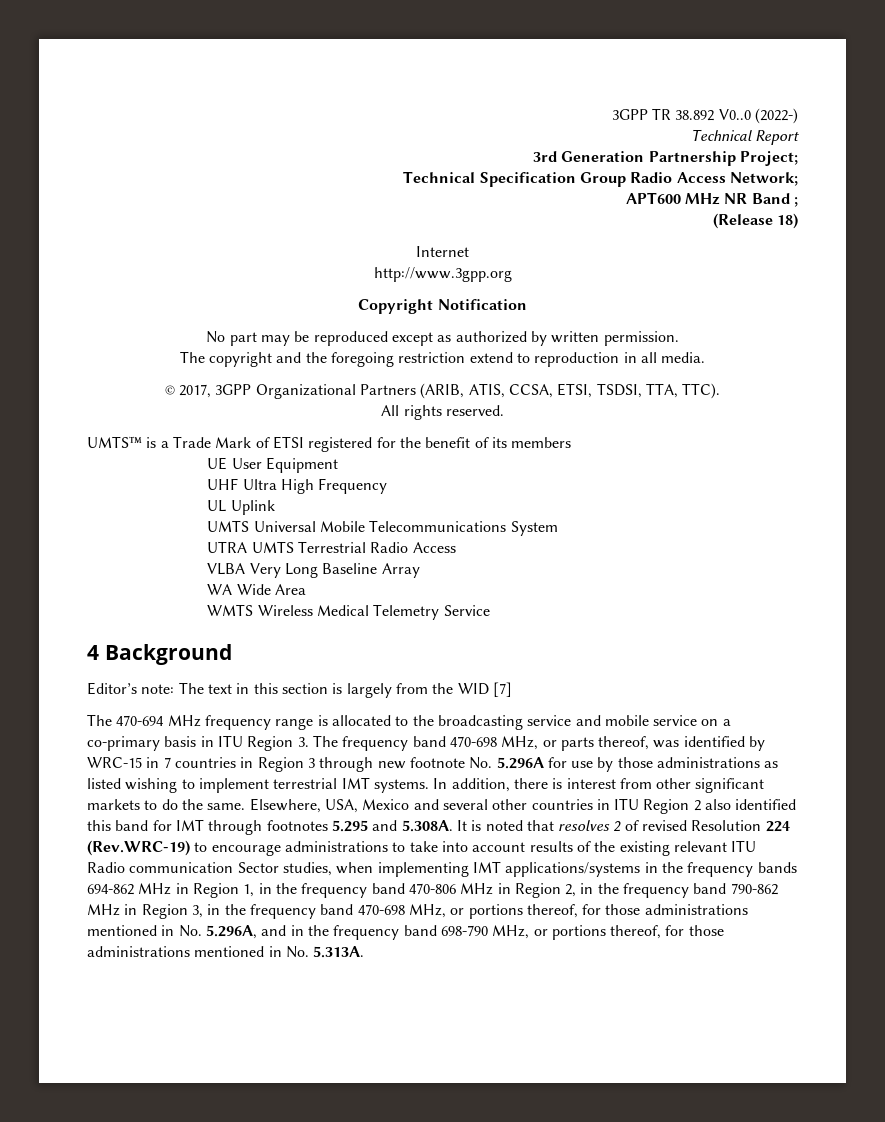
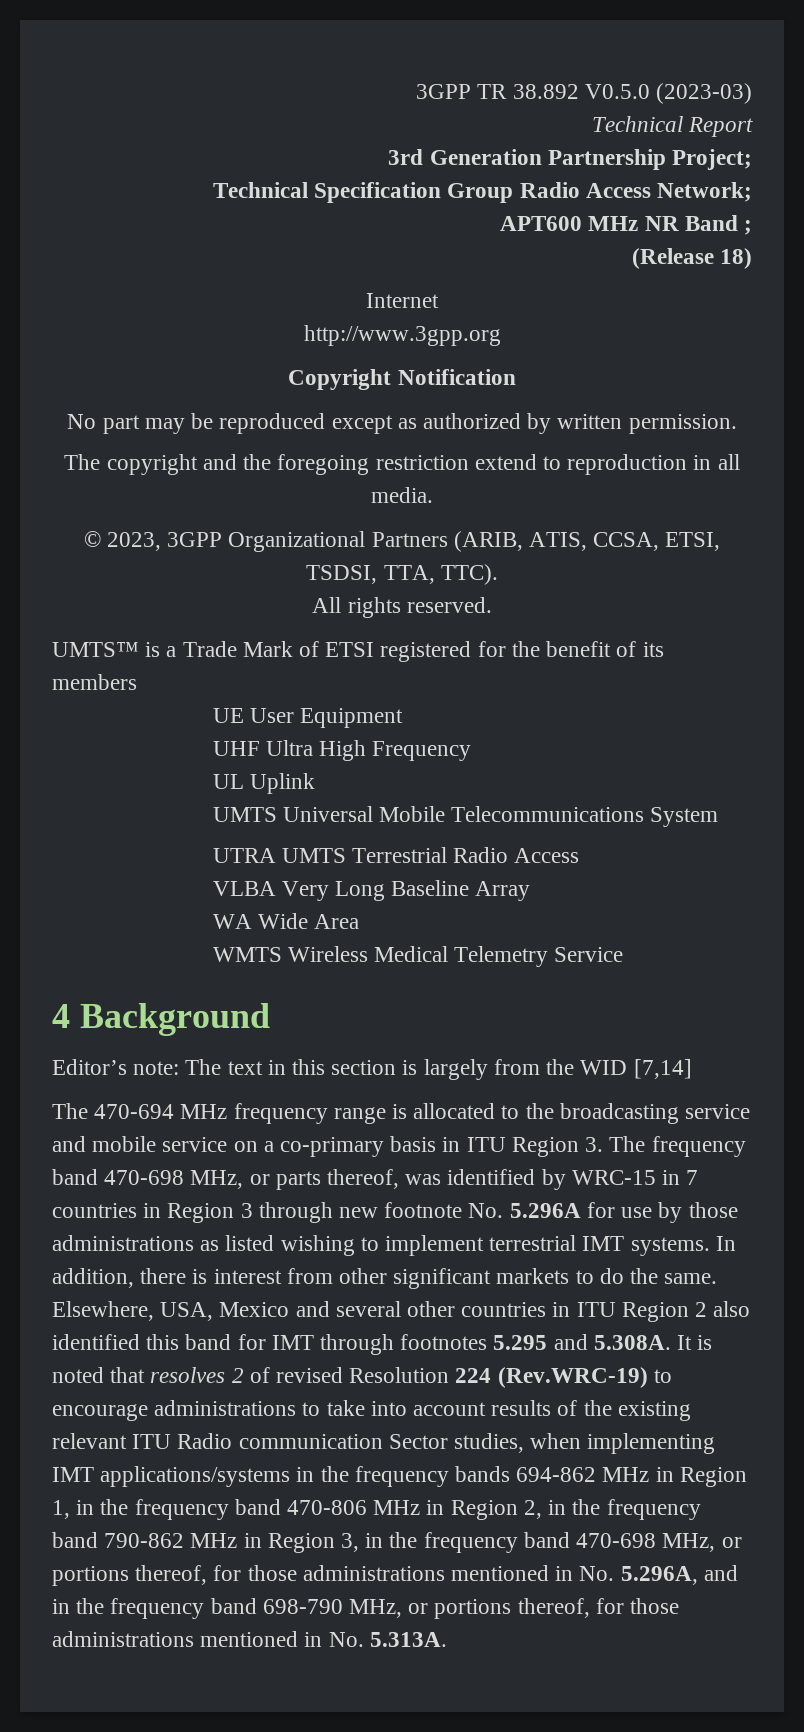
- 3GPP TR 38.892 V0..0 (2022-)
+ 3GPP TR 38.892 V0.5.0 (2023-03)
- © 2017, 3GPP Organizational Partners (ARIB, ATIS, CCSA, ETSI, TSDSI, TTA, TTC).
+ © 2023, 3GPP Organizational Partners (ARIB, ATIS, CCSA, ETSI, TSDSI, TTA, TTC).
- Editor’s note: The text in this section is largely from the WID [7]
+ Editor’s note: The text in this section is largely from the WID [7,14]

